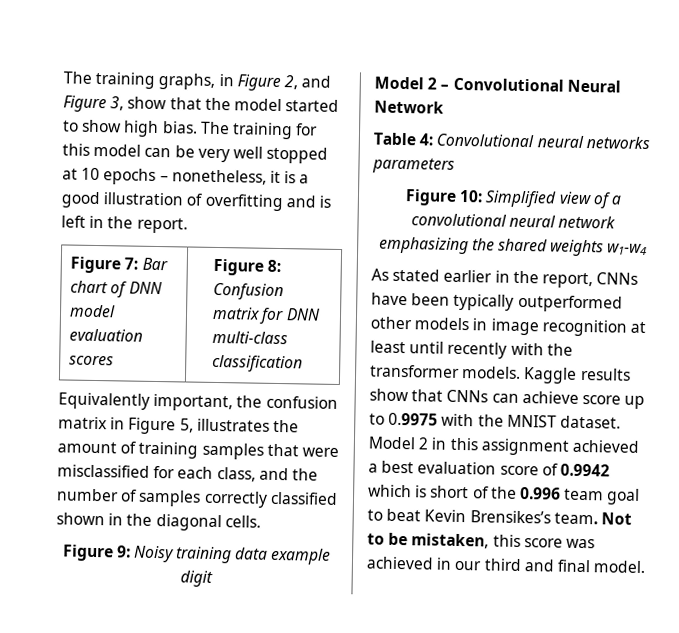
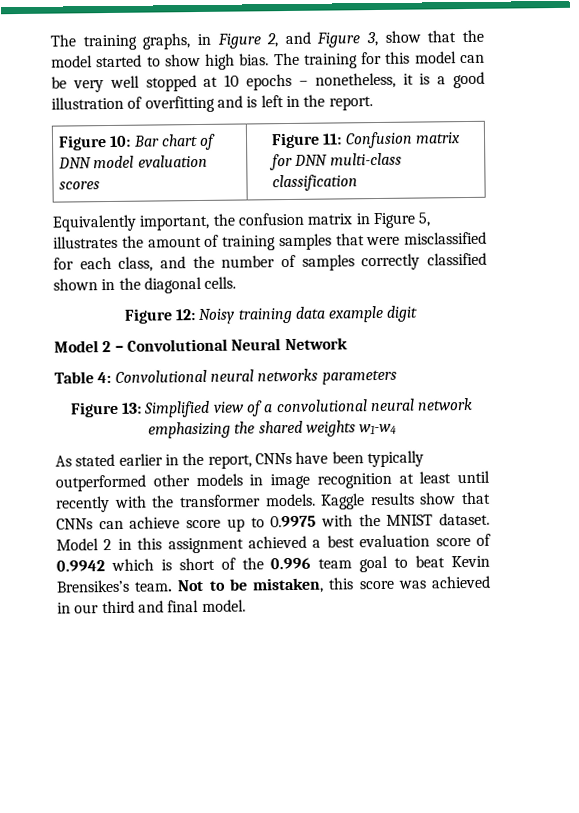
- Figure 7: Bar chart of DNN model evaluation scores | Figure 8: Confusion matrix for DNN multi-class classification
+ Figure 10: Bar chart of DNN model evaluation scores | Figure 11: Confusion matrix for DNN multi-class classification
- Figure 9: Noisy training data example digit
+ Figure 12: Noisy training data example digit
- Figure 10: Simplified view of a convolutional neural network emphasizing the shared weights w1-w4
+ Figure 13: Simplified view of a convolutional neural network emphasizing the shared weights w1-w4

